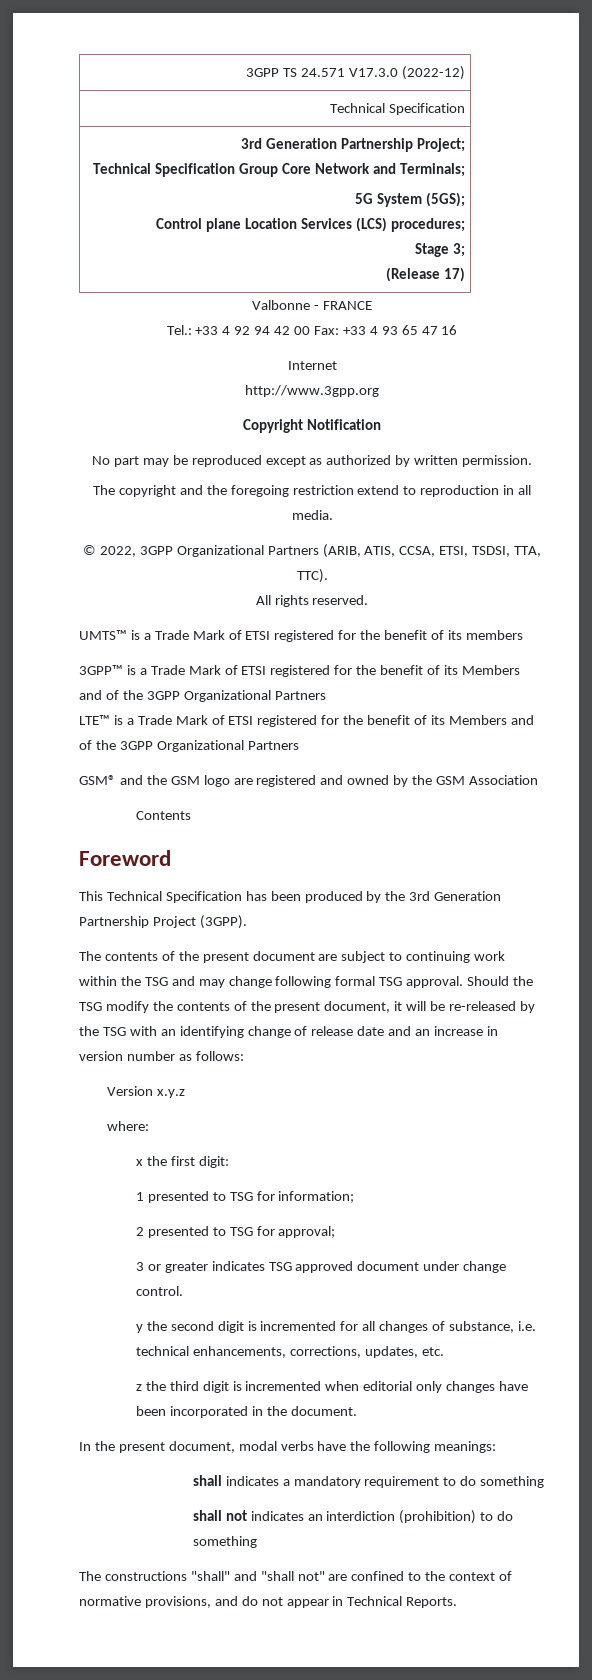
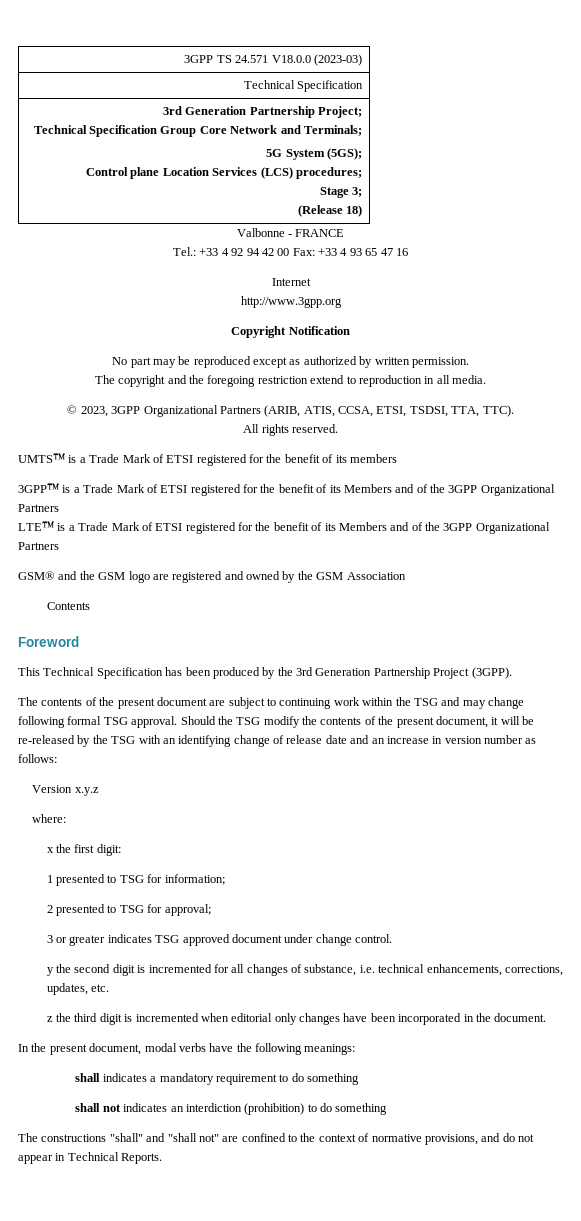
- 3GPP TS 24.571 V17.3.0 (2022-12)
+ 3GPP TS 24.571 V18.0.0 (2023-03)
  3rd Generation Partnership Project;
  Technical Specification Group Core Network and Terminals;
  5G System (5GS);
  Control plane Location Services (LCS) procedures;
  Stage 3;
- (Release 17)
+ (Release 18)
- © 2022, 3GPP Organizational Partners (ARIB, ATIS, CCSA, ETSI, TSDSI, TTA, TTC).
+ © 2023, 3GPP Organizational Partners (ARIB, ATIS, CCSA, ETSI, TSDSI, TTA, TTC).

